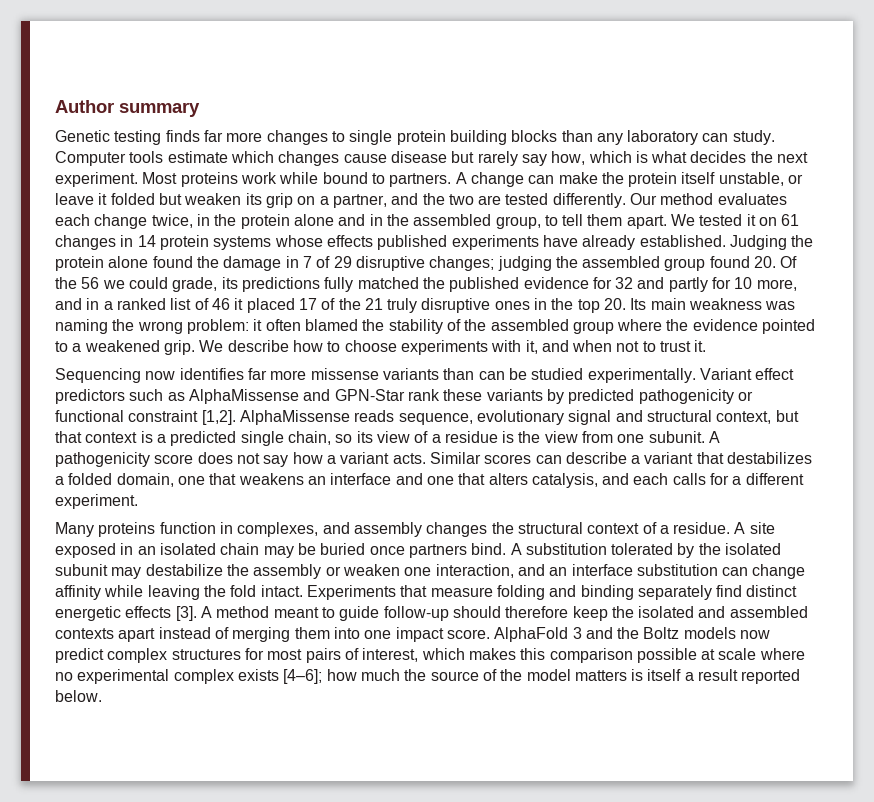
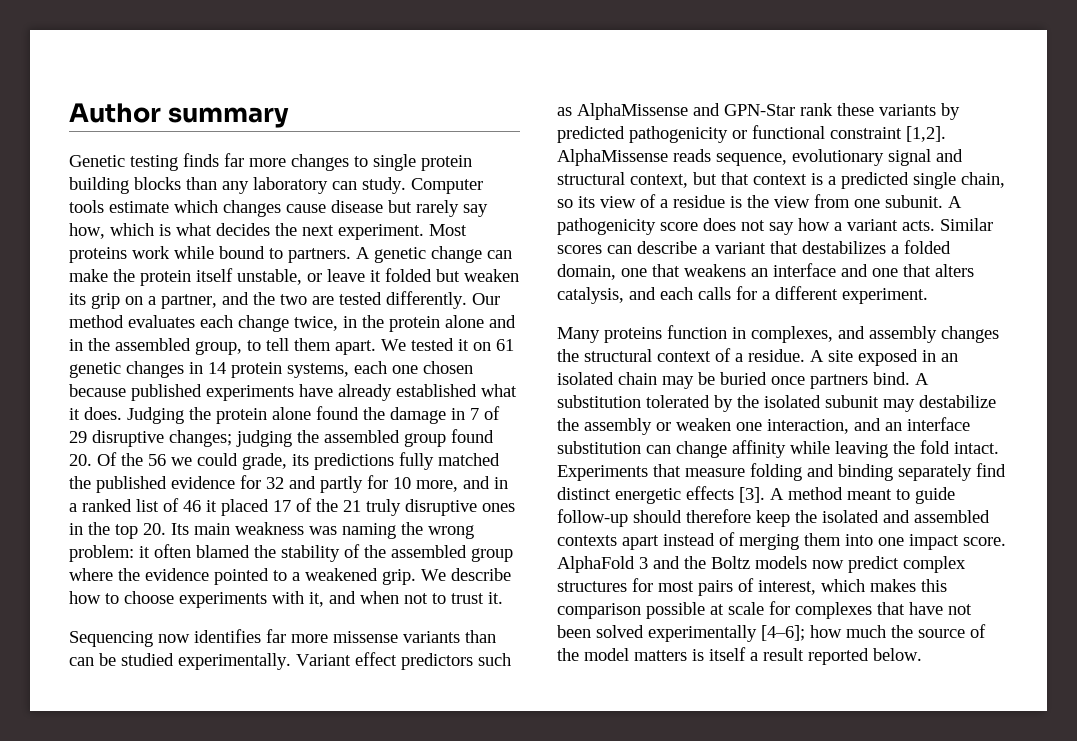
- A change can make the protein itself unstable, or leave it folded but weaken its grip on a partner, and the two are tested differently.
+ A genetic change can make the protein itself unstable, or leave it folded but weaken its grip on a partner, and the two are tested differently.
- We tested it on 61 changes in 14 protein systems whose effects published experiments have already established.
+ We tested it on 61 genetic changes in 14 protein systems, each one chosen because published experiments have already established what it does.
- AlphaFold 3 and the Boltz models now predict complex structures for most pairs of interest, which makes this comparison possible at scale where no experimental complex exists [4–6]; how much the source of the model matters is itself a result reported below.
+ AlphaFold 3 and the Boltz models now predict complex structures for most pairs of interest, which makes this comparison possible at scale for complexes that have not been solved experimentally [4–6]; how much the source of the model matters is itself a result reported below.

